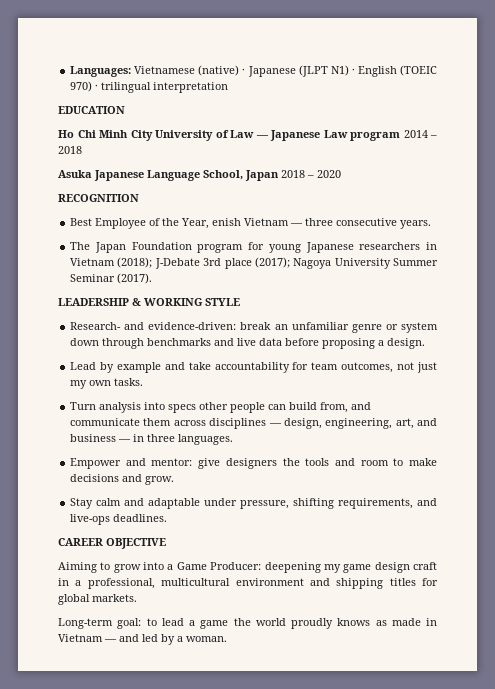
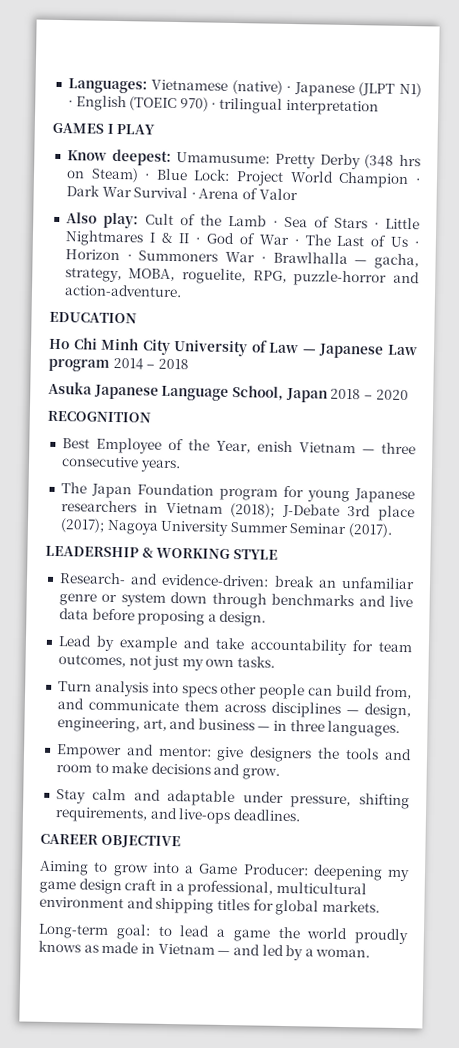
+ GAMES I PLAY
+ Know deepest: Umamusume: Pretty Derby (348 hrs on Steam) · Blue Lock: Project World Champion · Dark War Survival · Arena of Valor
+ Also play: Cult of the Lamb · Sea of Stars · Little Nightmares I & II · God of War · The Last of Us · Horizon · Summoners War · Brawlhalla — gacha, strategy, MOBA, roguelite, RPG, puzzle-horror and action-adventure.

